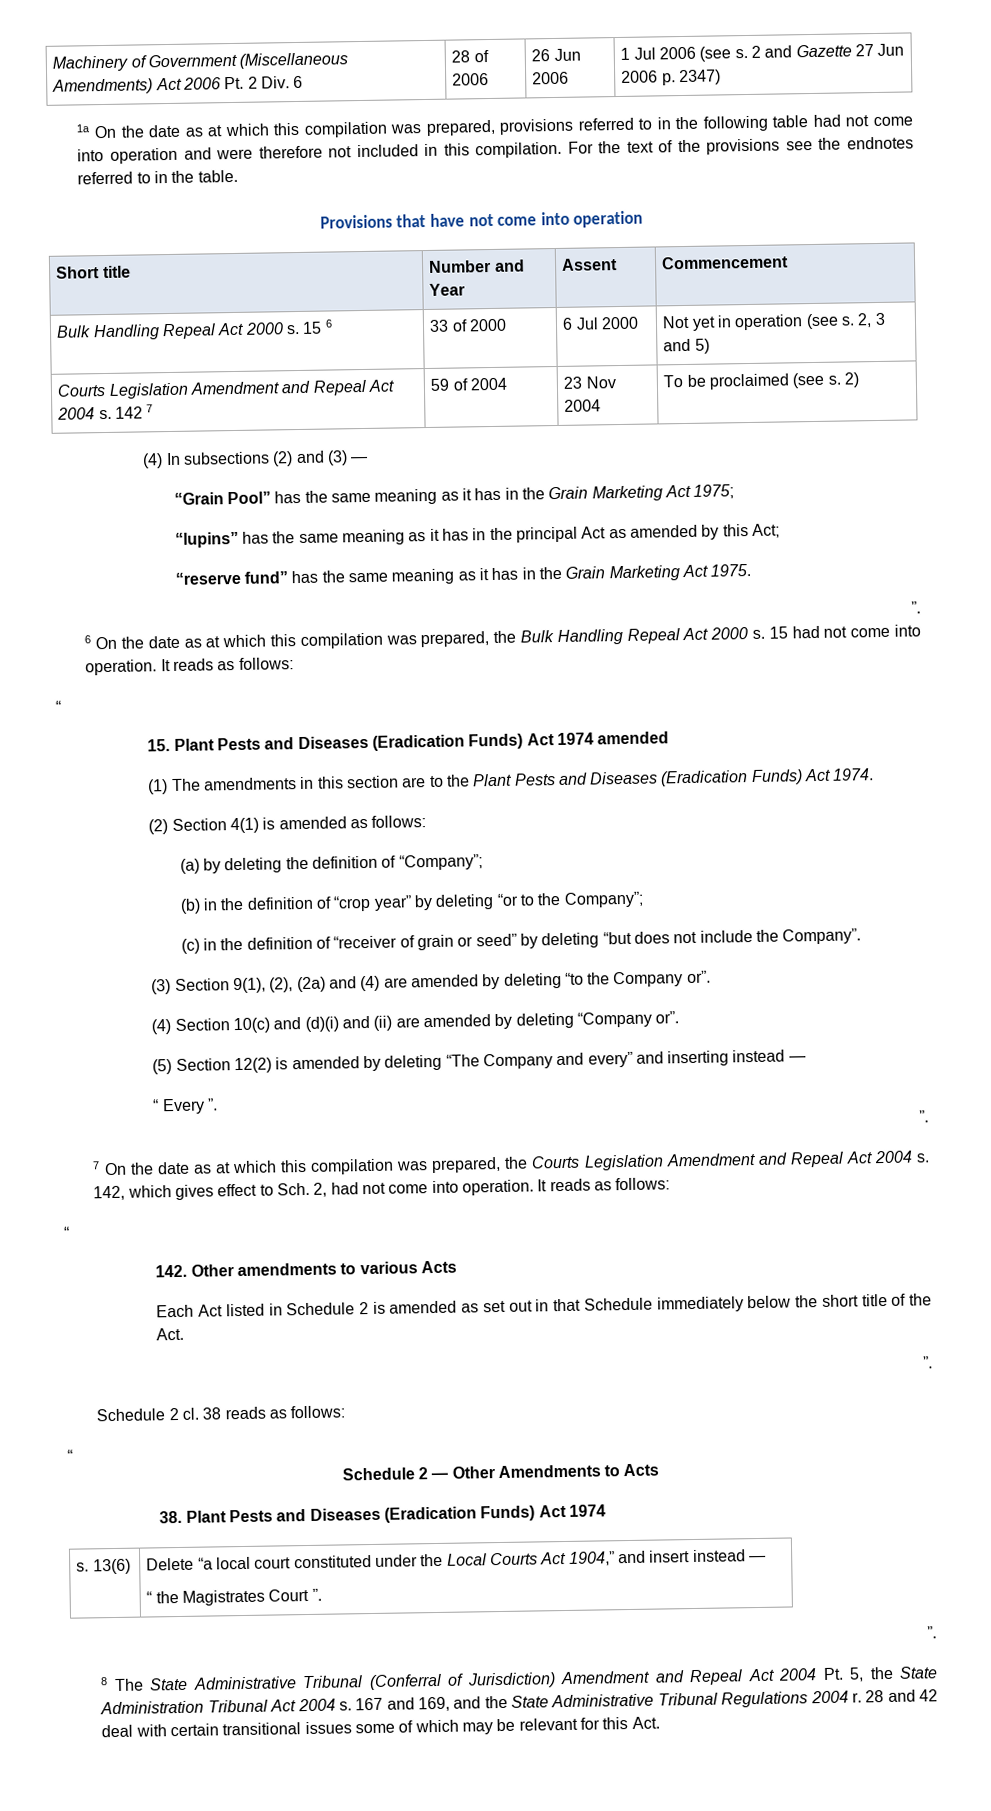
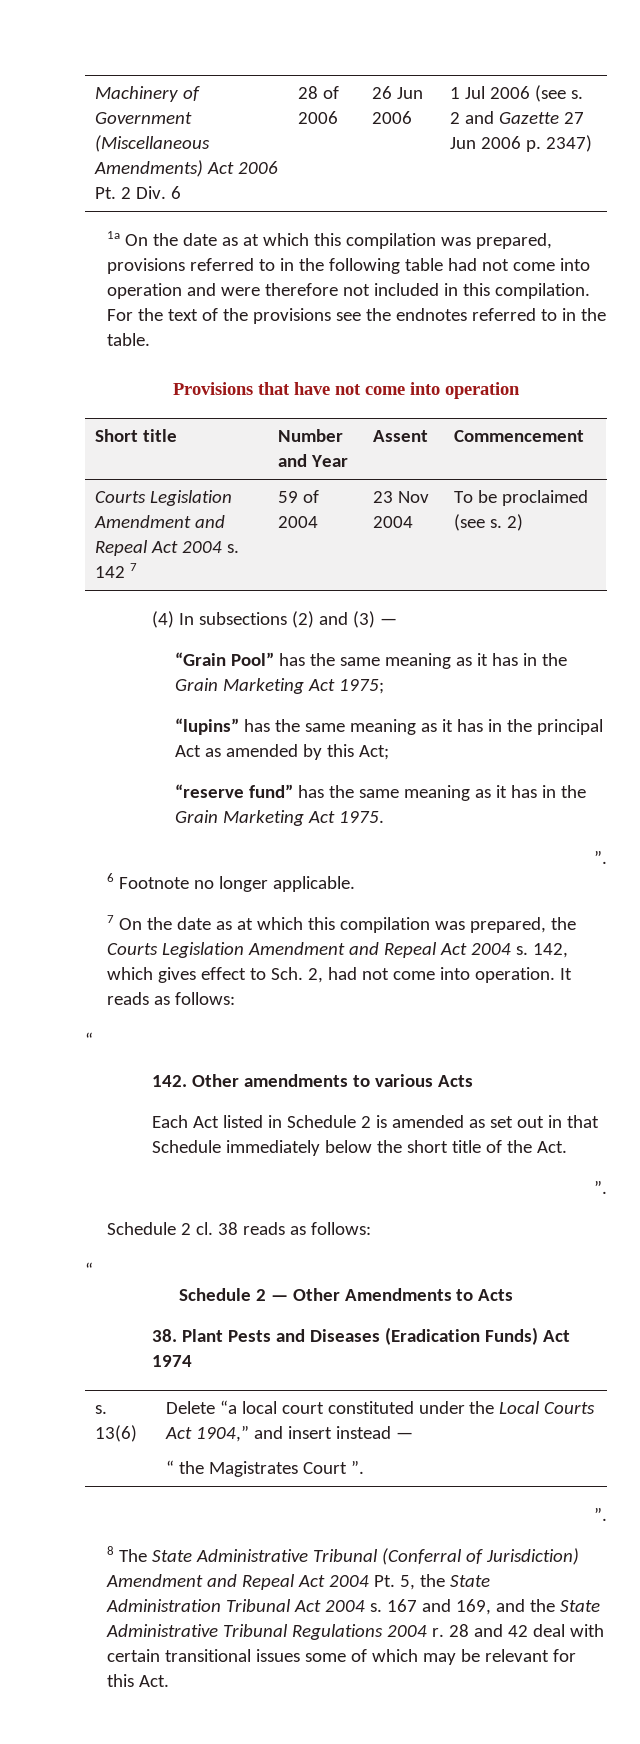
- Bulk Handling Repeal Act 2000 s. 15 6 | 33 of 2000 | 6 Jul 2000 | Not yet in operation (see s. 2, 3 and 5)
- 6 On the date as at which this compilation was prepared, the Bulk Handling Repeal Act 2000 s. 15 had not come into operation. It reads as follows:
- “
- 15. Plant Pests and Diseases (Eradication Funds) Act 1974 amended
- (1) The amendments in this section are to the Plant Pests and Diseases (Eradication Funds) Act 1974.
- (2) Section 4(1) is amended as follows:
- (a) by deleting the definition of “Company”;
- (b) in the definition of “crop year” by deleting “or to the Company”;
- (c) in the definition of “receiver of grain or seed” by deleting “but does not include the Company”.
- (3) Section 9(1), (2), (2a) and (4) are amended by deleting “to the Company or”.
- (4) Section 10(c) and (d)(i) and (ii) are amended by deleting “Company or”.
- (5) Section 12(2) is amended by deleting “The Company and every” and inserting instead —
- “ Every ”.
- ”.
+ 6 Footnote no longer applicable.

